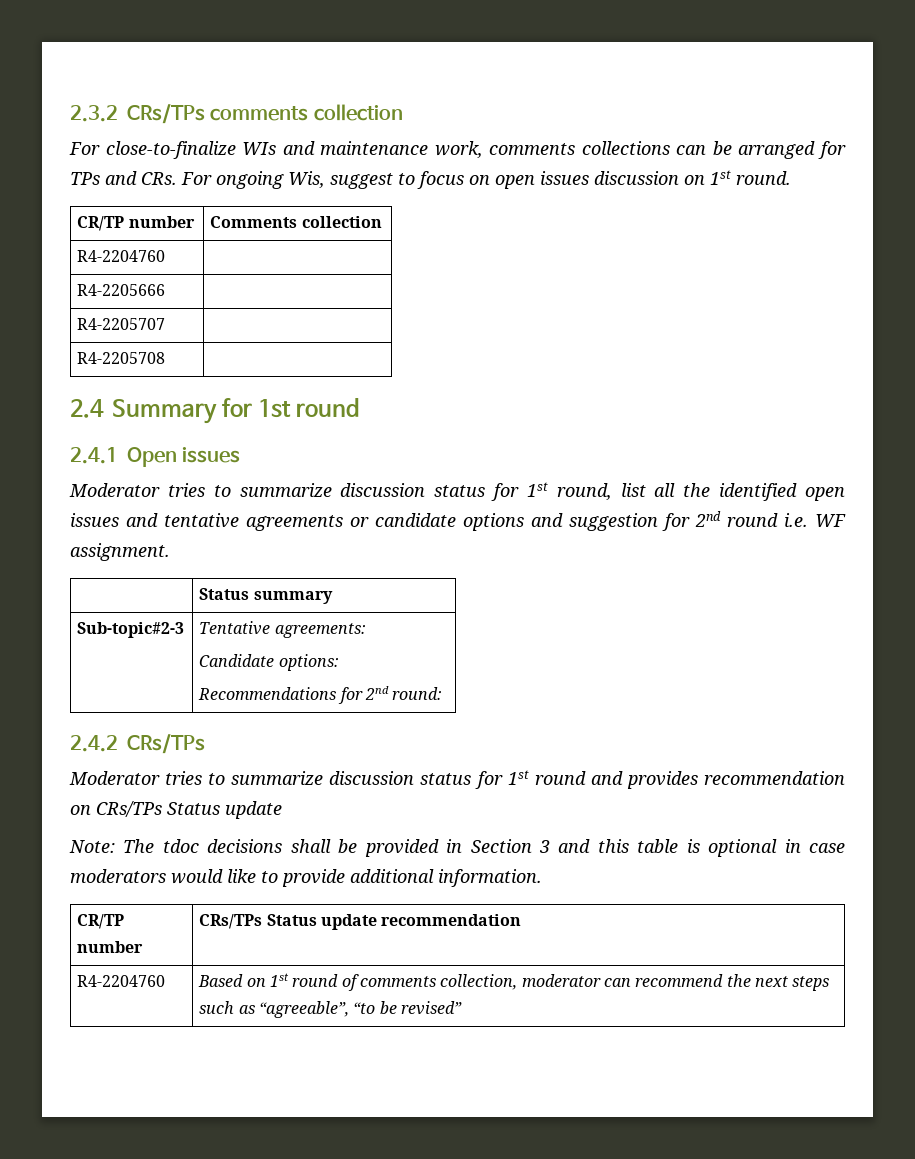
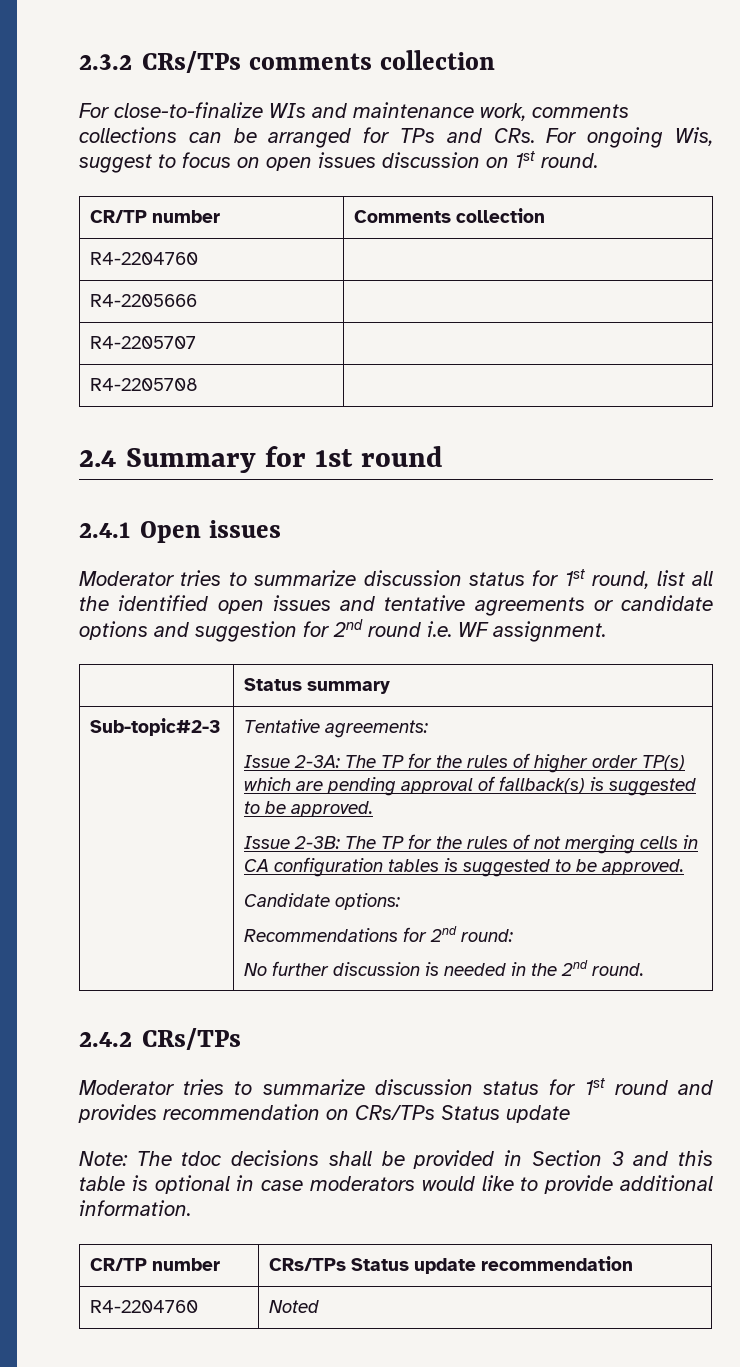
+ Issue 2-3A: The TP for the rules of higher order TP(s) which are pending approval of fallback(s) is suggested to be approved.
+ Issue 2-3B: The TP for the rules of not merging cells in CA configuration tables is suggested to be approved.
+ No further discussion is needed in the 2nd round.
- R4-2204760 | Based on 1st round of comments collection, moderator can recommend the next steps such as “agreeable”, “to be revised”
+ R4-2204760 | Noted

